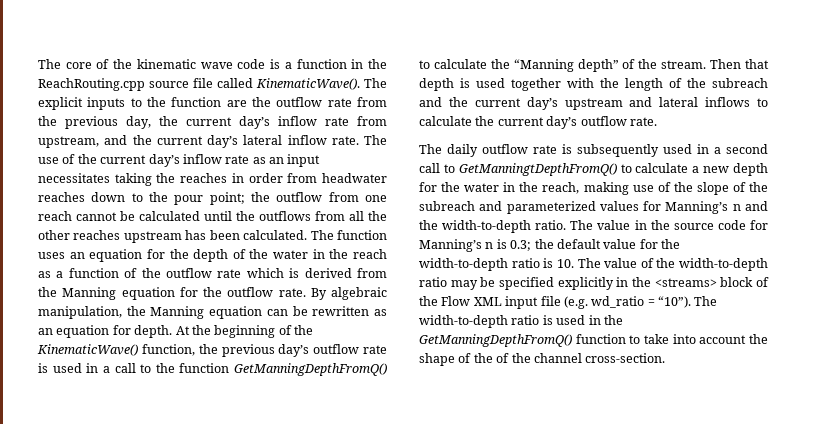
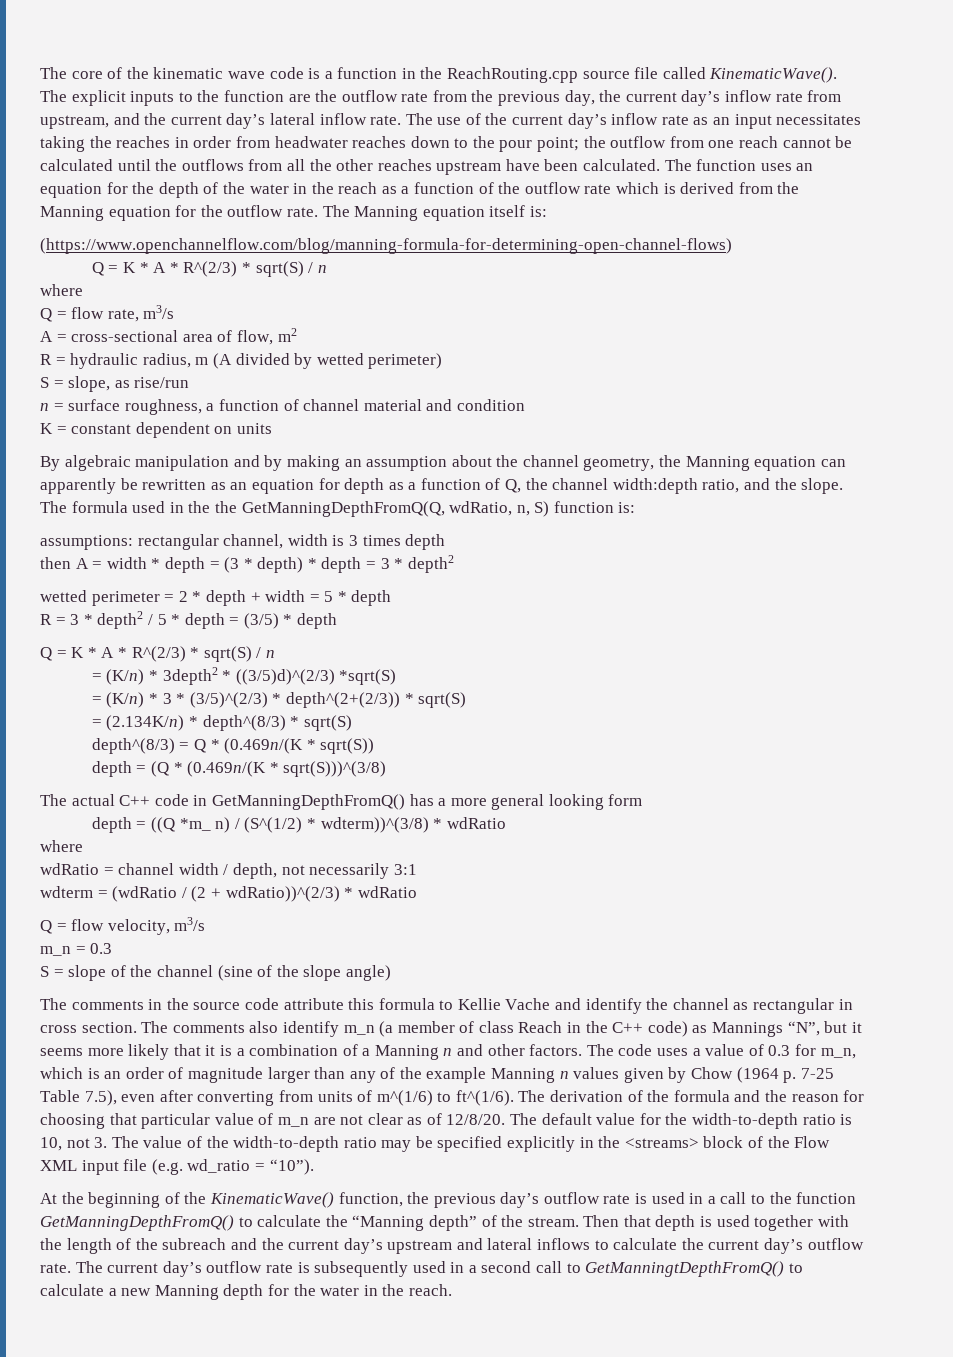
- The use of the current day’s inflow rate as an input necessitates taking the reaches in order from headwater reaches down to the pour point; the outflow from one reach cannot be calculated until the outflows from all the other reaches upstream has been calculated.
+ The use of the current day’s inflow rate as an input necessitates taking the reaches in order from headwater reaches down to the pour point; the outflow from one reach cannot be calculated until the outflows from all the other reaches upstream have been calculated.
- By algebraic manipulation, the Manning equation can be rewritten as an equation for depth. At the beginning of the KinematicWave() function, the previous day’s outflow rate is used in a call to the function GetManningDepthFromQ() to calculate the “Manning depth” of the stream.
+ The Manning equation itself is:
+ (https://www.openchannelflow.com/blog/manning-formula-for-determining-open-channel-flows)
+ Q = K * A * R^(2/3) * sqrt(S) / n
+ where
+ Q = flow rate, m3/s
+ A = cross-sectional area of flow, m2
+ R = hydraulic radius, m (A divided by wetted perimeter)
+ S = slope, as rise/run
+ n = surface roughness, a function of channel material and condition
+ K = constant dependent on units
+ By algebraic manipulation and by making an assumption about the channel geometry, the Manning equation can apparently be rewritten as an equation for depth as a function of Q, the channel width:depth ratio, and the slope. The formula used in the the GetManningDepthFromQ(Q, wdRatio, n, S) function is:
+ assumptions: rectangular channel, width is 3 times depth
+ then A = width * depth = (3 * depth) * depth = 3 * depth2
+ wetted perimeter = 2 * depth + width = 5 * depth
+ R = 3 * depth2 / 5 * depth = (3/5) * depth
+ Q = K * A * R^(2/3) * sqrt(S) / n
+ = (K/n) * 3depth2 * ((3/5)d)^(2/3) *sqrt(S)
+ = (K/n) * 3 * (3/5)^(2/3) * depth^(2+(2/3)) * sqrt(S)
+ = (2.134K/n) * depth^(8/3) * sqrt(S)
+ depth^(8/3) = Q * (0.469n/(K * sqrt(S))
+ depth = (Q * (0.469n/(K * sqrt(S)))^(3/8)
+ The actual C++ code in GetManningDepthFromQ() has a more general looking form
+ depth = ((Q *m_ n) / (S^(1/2) * wdterm))^(3/8) * wdRatio
+ where
+ wdRatio = channel width / depth, not necessarily 3:1
+ wdterm = (wdRatio / (2 + wdRatio))^(2/3) * wdRatio
+ Q = flow velocity, m3/s
+ m_n = 0.3
+ S = slope of the channel (sine of the slope angle)
+ The comments in the source code attribute this formula to Kellie Vache and identify the channel as rectangular in cross section. The comments also identify m_n (a member of class Reach in the C++ code) as Mannings “N”, but it seems more likely that it is a combination of a Manning n and other factors. The code uses a value of 0.3 for m_n, which is an order of magnitude larger than any of the example Manning n values given by Chow (1964 p. 7-25 Table 7.5), even after converting from units of m^(1/6) to ft^(1/6). The derivation of the formula and the reason for choosing that particular value of m_n are not clear as of 12/8/20. The default value for the width-to-depth ratio is 10, not 3. The value of the width-to-depth ratio may be specified explicitly in the <streams> block of the Flow XML input file (e.g. wd_ratio = “10”).
+ At the beginning of the KinematicWave() function, the previous day’s outflow rate is used in a call to the function GetManningDepthFromQ() to calculate the “Manning depth” of the stream.
- Then that depth is used together with the length of the subreach and the current day’s upstream and lateral inflows to calculate the current day’s outflow rate.
- The daily outflow rate is subsequently used in a second call to GetManningtDepthFromQ() to calculate a new depth for the water in the reach, making use of the slope of the subreach and parameterized values for Manning’s n and the width-to-depth ratio. The value in the source code for Manning’s n is 0.3; the default value for the width-to-depth ratio is 10. The value of the width-to-depth ratio may be specified explicitly in the <streams> block of the Flow XML input file (e.g. wd_ratio = “10”). The width-to-depth ratio is used in the GetManningDepthFromQ() function to take into account the shape of the of the channel cross-section.
+ Then that depth is used together with the length of the subreach and the current day’s upstream and lateral inflows to calculate the current day’s outflow rate. The current day’s outflow rate is subsequently used in a second call to GetManningtDepthFromQ() to calculate a new Manning depth for the water in the reach.

